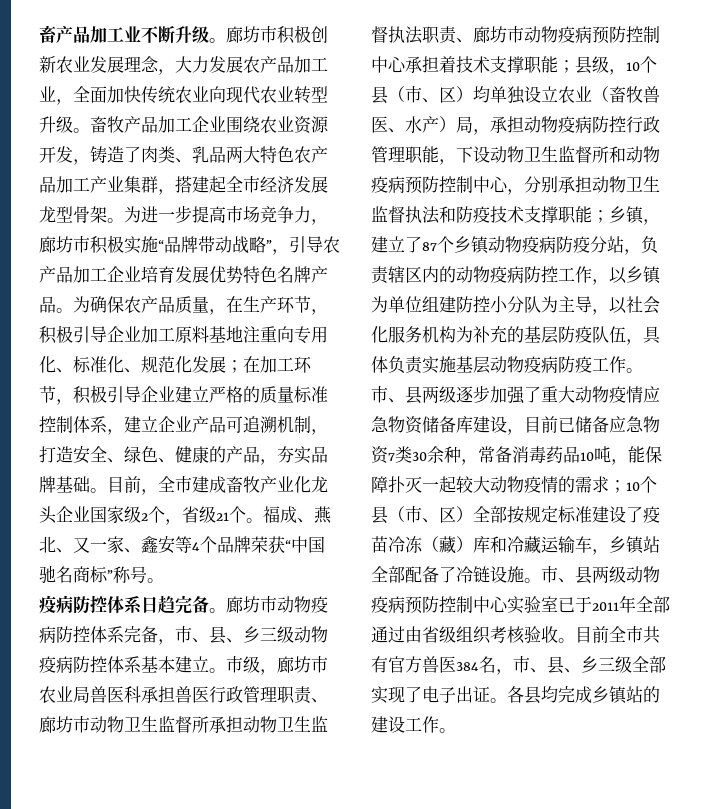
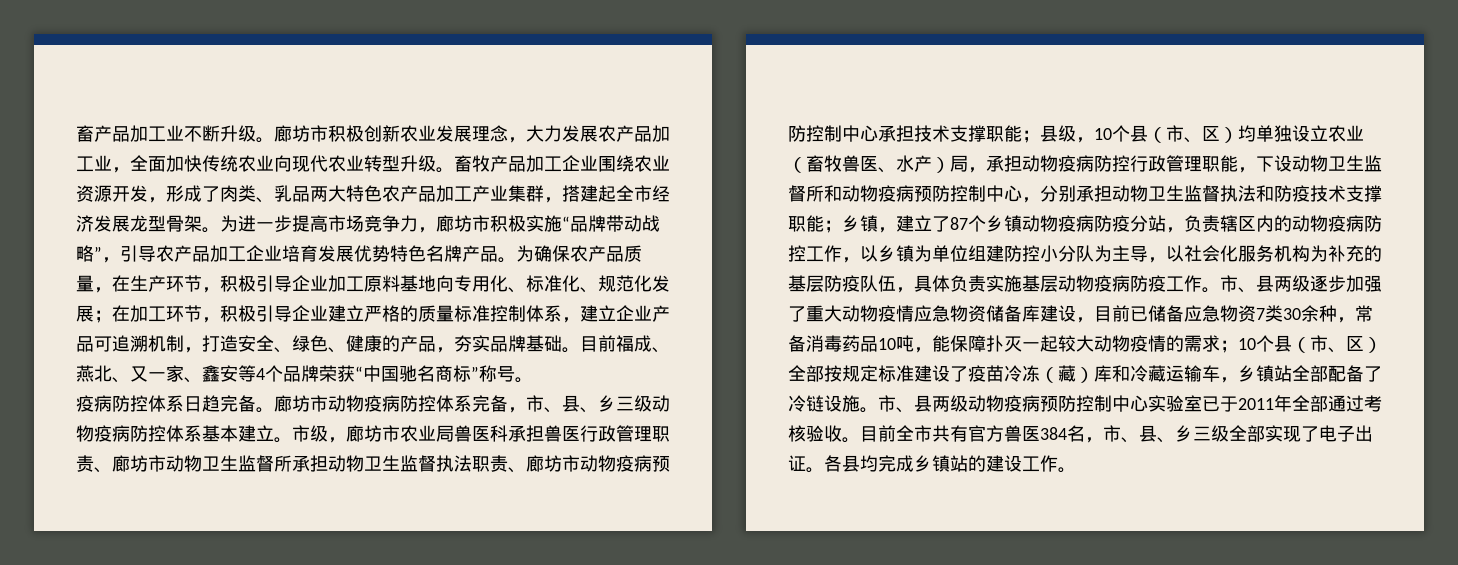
- 畜牧产品加工企业围绕农业资源开发，铸造了肉类、乳品两大特色农产品加工产业集群，搭建起全市经济发展龙型骨架。
+ 畜牧产品加工企业围绕农业资源开发，形成了肉类、乳品两大特色农产品加工产业集群，搭建起全市经济发展龙型骨架。
- 为确保农产品质量，在生产环节，积极引导企业加工原料基地注重向专用化、标准化、规范化发展；在加工环节，积极引导企业建立严格的质量标准控制体系，建立企业产品可追溯机制，打造安全、绿色、健康的产品，夯实品牌基础。
+ 为确保农产品质量，在生产环节，积极引导企业加工原料基地向专用化、标准化、规范化发展；在加工环节，积极引导企业建立严格的质量标准控制体系，建立企业产品可追溯机制，打造安全、绿色、健康的产品，夯实品牌基础。
- 目前，全市建成畜牧产业化龙头企业国家级2个，省级21个。福成、燕北、又一家、鑫安等4个品牌荣获“中国驰名商标”称号。
+ 目前福成、燕北、又一家、鑫安等4个品牌荣获“中国驰名商标”称号。
- 市级，廊坊市农业局兽医科承担兽医行政管理职责、廊坊市动物卫生监督所承担动物卫生监督执法职责、廊坊市动物疫病预防控制中心承担着技术支撑职能；
+ 市级，廊坊市农业局兽医科承担兽医行政管理职责、廊坊市动物卫生监督所承担动物卫生监督执法职责、廊坊市动物疫病预防控制中心承担技术支撑职能；
- 市、县两级动物疫病预防控制中心实验室已于2011年全部通过由省级组织考核验收。
+ 市、县两级动物疫病预防控制中心实验室已于2011年全部通过考核验收。

